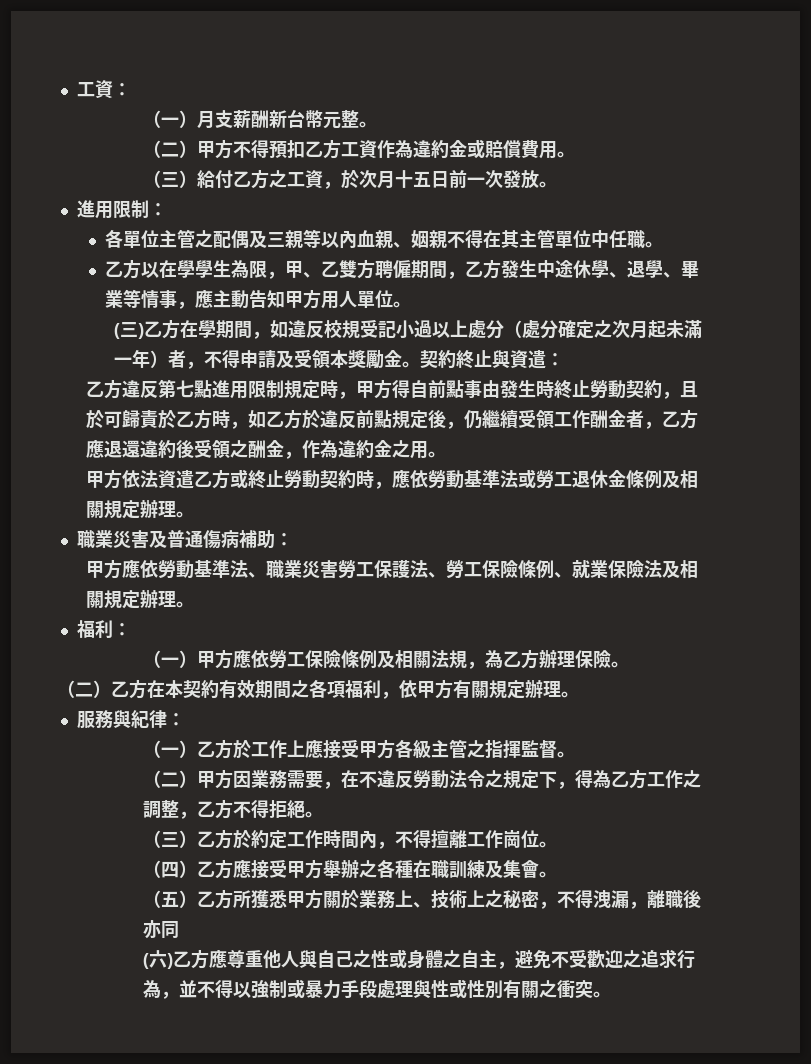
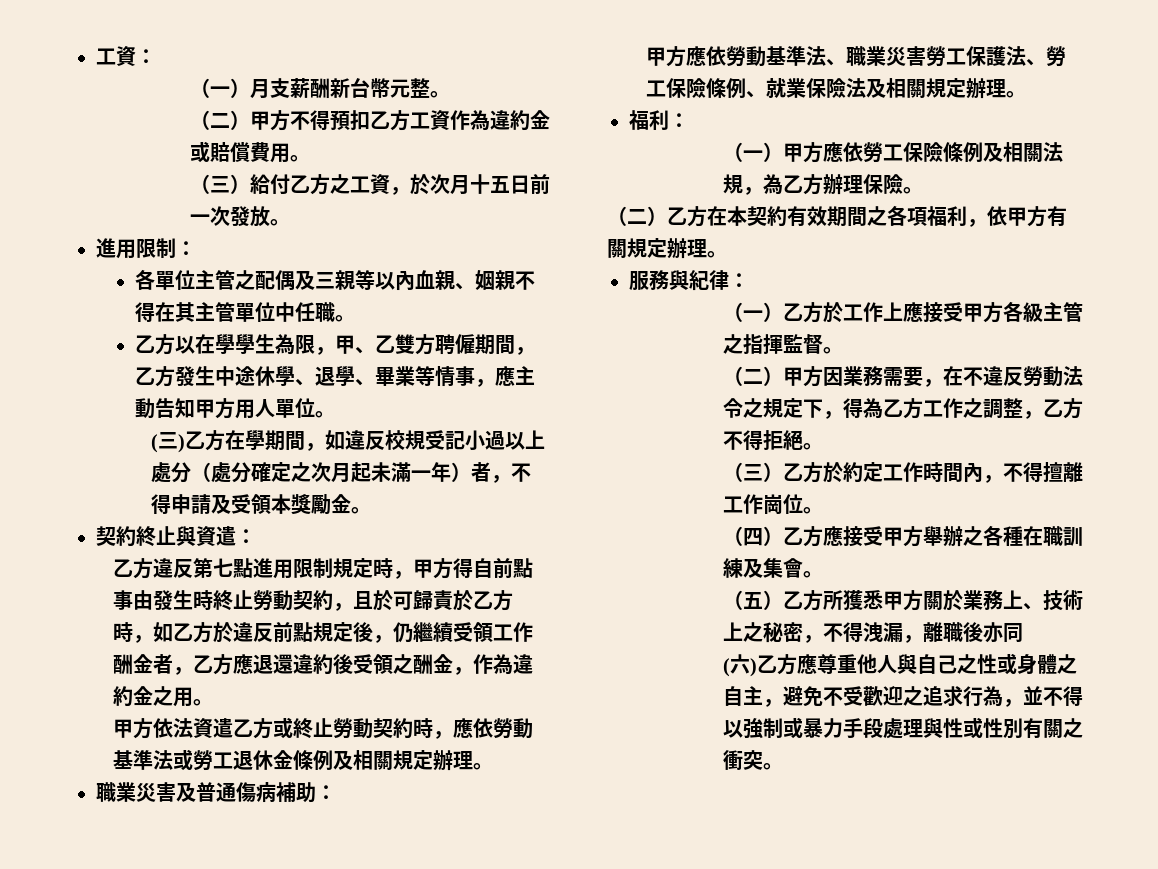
- (三)乙方在學期間，如違反校規受記小過以上處分（處分確定之次月起未滿一年）者，不得申請及受領本獎勵金。契約終止與資遣：
+ (三)乙方在學期間，如違反校規受記小過以上處分（處分確定之次月起未滿一年）者，不得申請及受領本獎勵金。
+ 契約終止與資遣：

